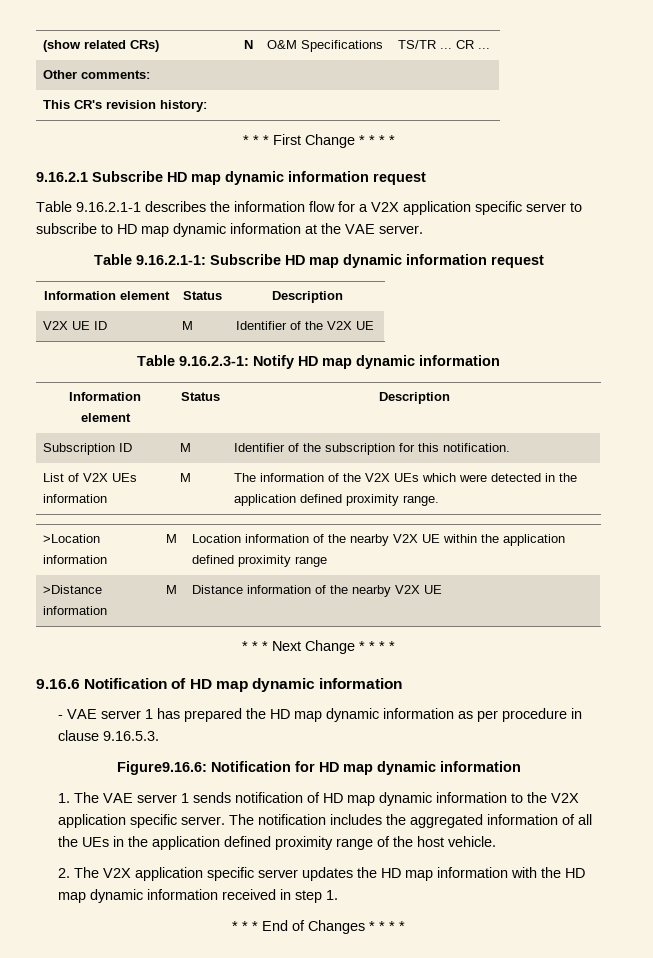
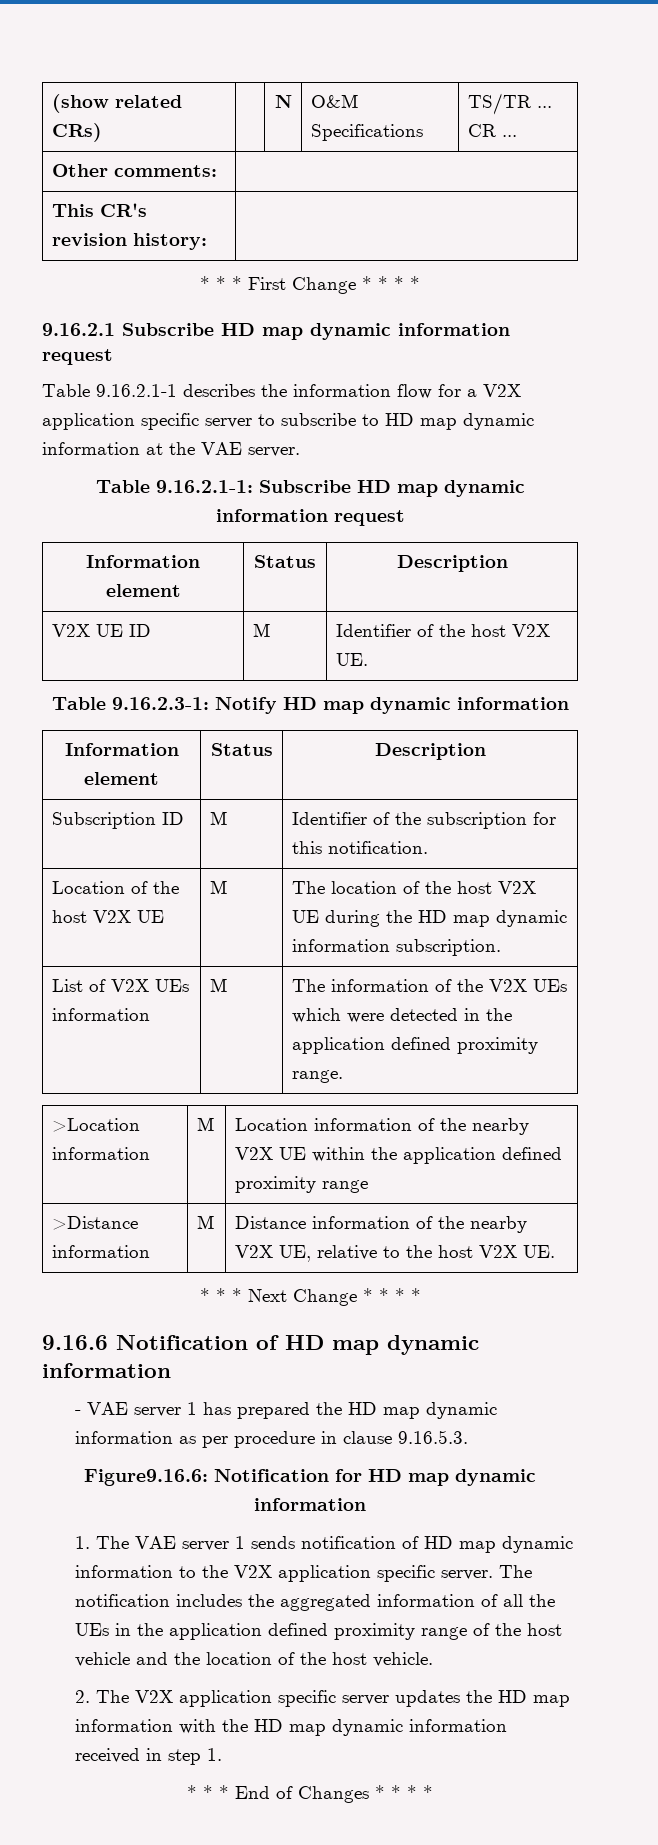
- V2X UE ID | M | Identifier of the V2X UE
+ V2X UE ID | M | Identifier of the host V2X UE.
+ Location of the host V2X UE | M | The location of the host V2X UE during the HD map dynamic information subscription.
- >Distance information | M | Distance information of the nearby V2X UE
+ >Distance information | M | Distance information of the nearby V2X UE, relative to the host V2X UE.
- The notification includes the aggregated information of all the UEs in the application defined proximity range of the host vehicle.
+ The notification includes the aggregated information of all the UEs in the application defined proximity range of the host vehicle and the location of the host vehicle.

